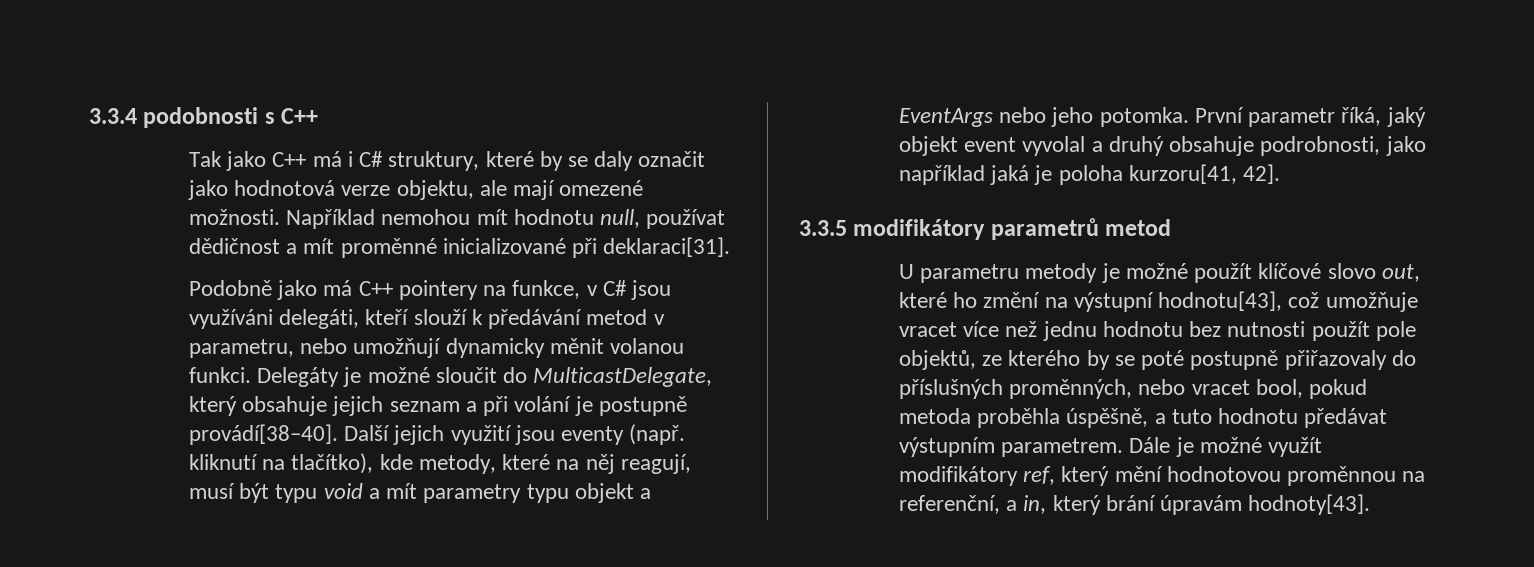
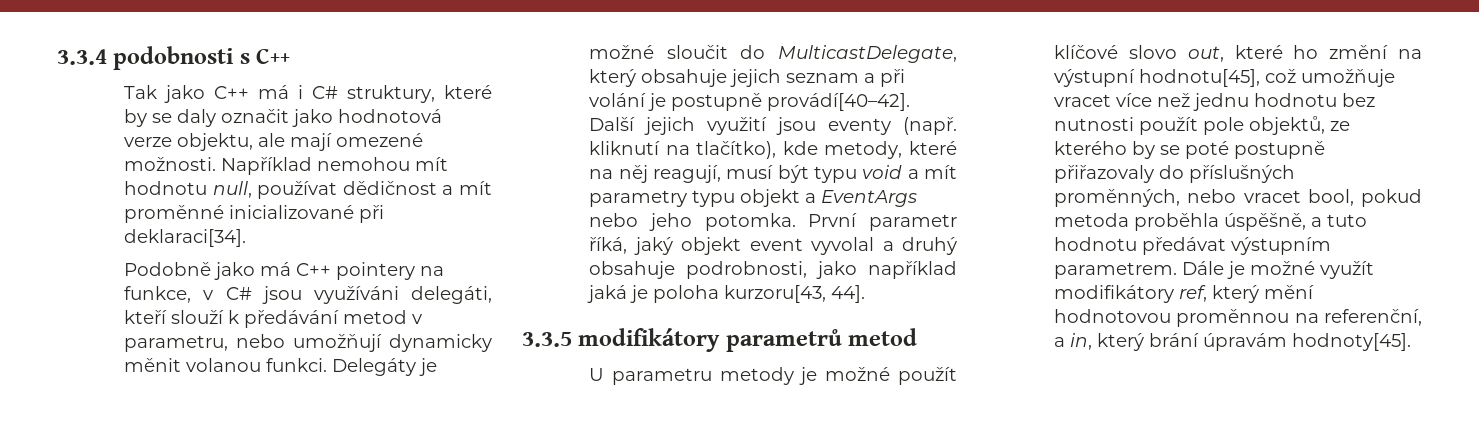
- Například nemohou mít hodnotu null, používat dědičnost a mít proměnné inicializované při deklaraci[31].
+ Například nemohou mít hodnotu null, používat dědičnost a mít proměnné inicializované při deklaraci[34].
- Delegáty je možné sloučit do MulticastDelegate, který obsahuje jejich seznam a při volání je postupně provádí[38–40].
+ Delegáty je možné sloučit do MulticastDelegate, který obsahuje jejich seznam a při volání je postupně provádí[40–42].
- První parametr říká, jaký objekt event vyvolal a druhý obsahuje podrobnosti, jako například jaká je poloha kurzoru[41, 42].
+ První parametr říká, jaký objekt event vyvolal a druhý obsahuje podrobnosti, jako například jaká je poloha kurzoru[43, 44].
- U parametru metody je možné použít klíčové slovo out, které ho změní na výstupní hodnotu[43], což umožňuje vracet více než jednu hodnotu bez nutnosti použít pole objektů, ze kterého by se poté postupně přiřazovaly do příslušných proměnných, nebo vracet bool, pokud metoda proběhla úspěšně, a tuto hodnotu předávat výstupním parametrem.
+ U parametru metody je možné použít klíčové slovo out, které ho změní na výstupní hodnotu[45], což umožňuje vracet více než jednu hodnotu bez nutnosti použít pole objektů, ze kterého by se poté postupně přiřazovaly do příslušných proměnných, nebo vracet bool, pokud metoda proběhla úspěšně, a tuto hodnotu předávat výstupním parametrem.
- Dále je možné využít modifikátory ref, který mění hodnotovou proměnnou na referenční, a in, který brání úpravám hodnoty[43].
+ Dále je možné využít modifikátory ref, který mění hodnotovou proměnnou na referenční, a in, který brání úpravám hodnoty[45].

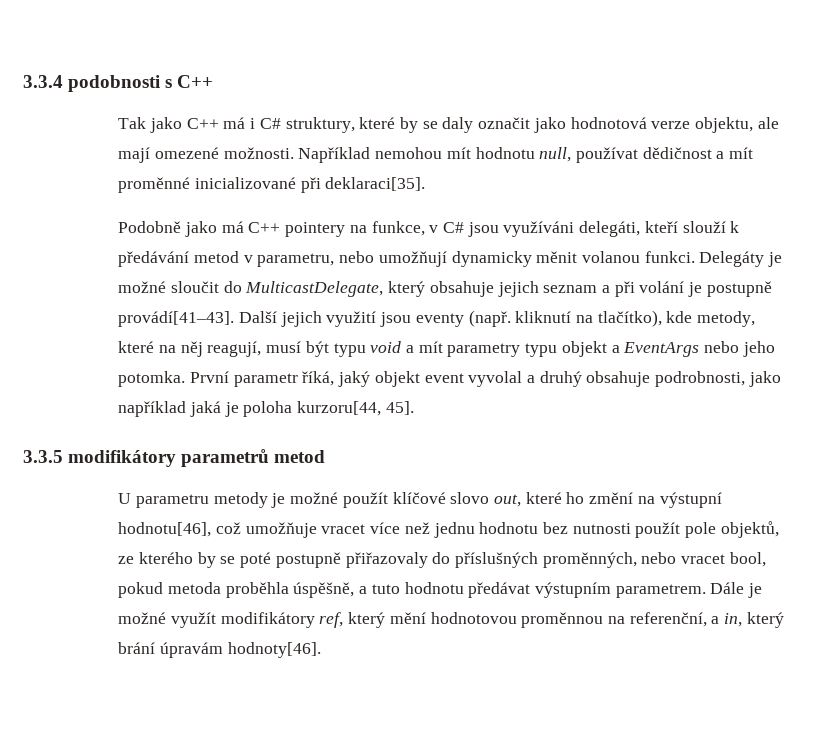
- Například nemohou mít hodnotu null, používat dědičnost a mít proměnné inicializované při deklaraci[34].
+ Například nemohou mít hodnotu null, používat dědičnost a mít proměnné inicializované při deklaraci[35].
- Delegáty je možné sloučit do MulticastDelegate, který obsahuje jejich seznam a při volání je postupně provádí[40–42].
+ Delegáty je možné sloučit do MulticastDelegate, který obsahuje jejich seznam a při volání je postupně provádí[41–43].
- První parametr říká, jaký objekt event vyvolal a druhý obsahuje podrobnosti, jako například jaká je poloha kurzoru[43, 44].
+ První parametr říká, jaký objekt event vyvolal a druhý obsahuje podrobnosti, jako například jaká je poloha kurzoru[44, 45].
- U parametru metody je možné použít klíčové slovo out, které ho změní na výstupní hodnotu[45], což umožňuje vracet více než jednu hodnotu bez nutnosti použít pole objektů, ze kterého by se poté postupně přiřazovaly do příslušných proměnných, nebo vracet bool, pokud metoda proběhla úspěšně, a tuto hodnotu předávat výstupním parametrem.
+ U parametru metody je možné použít klíčové slovo out, které ho změní na výstupní hodnotu[46], což umožňuje vracet více než jednu hodnotu bez nutnosti použít pole objektů, ze kterého by se poté postupně přiřazovaly do příslušných proměnných, nebo vracet bool, pokud metoda proběhla úspěšně, a tuto hodnotu předávat výstupním parametrem.
- Dále je možné využít modifikátory ref, který mění hodnotovou proměnnou na referenční, a in, který brání úpravám hodnoty[45].
+ Dále je možné využít modifikátory ref, který mění hodnotovou proměnnou na referenční, a in, který brání úpravám hodnoty[46].

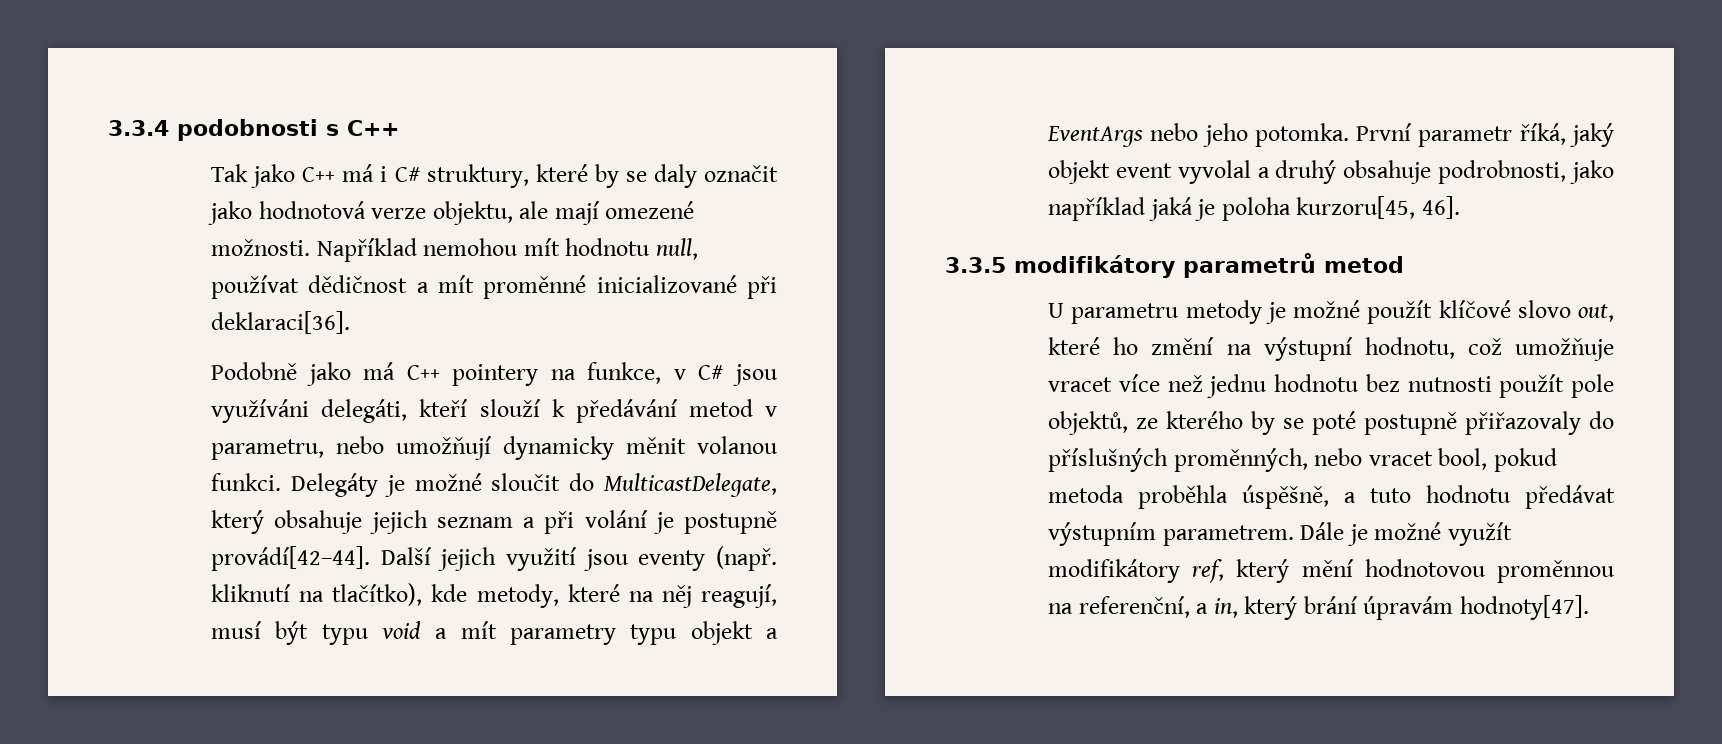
- Například nemohou mít hodnotu null, používat dědičnost a mít proměnné inicializované při deklaraci[35].
+ Například nemohou mít hodnotu null, používat dědičnost a mít proměnné inicializované při deklaraci[36].
- Delegáty je možné sloučit do MulticastDelegate, který obsahuje jejich seznam a při volání je postupně provádí[41–43].
+ Delegáty je možné sloučit do MulticastDelegate, který obsahuje jejich seznam a při volání je postupně provádí[42–44].
- První parametr říká, jaký objekt event vyvolal a druhý obsahuje podrobnosti, jako například jaká je poloha kurzoru[44, 45].
+ První parametr říká, jaký objekt event vyvolal a druhý obsahuje podrobnosti, jako například jaká je poloha kurzoru[45, 46].
- U parametru metody je možné použít klíčové slovo out, které ho změní na výstupní hodnotu[46], což umožňuje vracet více než jednu hodnotu bez nutnosti použít pole objektů, ze kterého by se poté postupně přiřazovaly do příslušných proměnných, nebo vracet bool, pokud metoda proběhla úspěšně, a tuto hodnotu předávat výstupním parametrem.
+ U parametru metody je možné použít klíčové slovo out, které ho změní na výstupní hodnotu, což umožňuje vracet více než jednu hodnotu bez nutnosti použít pole objektů, ze kterého by se poté postupně přiřazovaly do příslušných proměnných, nebo vracet bool, pokud metoda proběhla úspěšně, a tuto hodnotu předávat výstupním parametrem.
- Dále je možné využít modifikátory ref, který mění hodnotovou proměnnou na referenční, a in, který brání úpravám hodnoty[46].
+ Dále je možné využít modifikátory ref, který mění hodnotovou proměnnou na referenční, a in, který brání úpravám hodnoty[47].

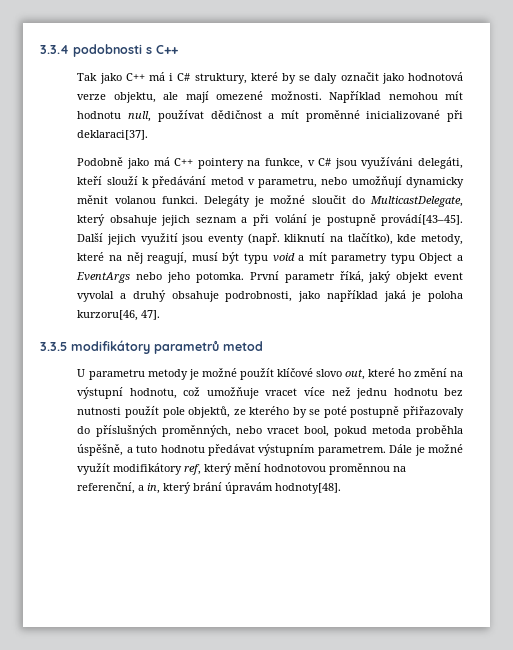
- Například nemohou mít hodnotu null, používat dědičnost a mít proměnné inicializované při deklaraci[36].
+ Například nemohou mít hodnotu null, používat dědičnost a mít proměnné inicializované při deklaraci[37].
- Delegáty je možné sloučit do MulticastDelegate, který obsahuje jejich seznam a při volání je postupně provádí[42–44].
+ Delegáty je možné sloučit do MulticastDelegate, který obsahuje jejich seznam a při volání je postupně provádí[43–45].
- Další jejich využití jsou eventy (např. kliknutí na tlačítko), kde metody, které na něj reagují, musí být typu void a mít parametry typu objekt a EventArgs nebo jeho potomka.
+ Další jejich využití jsou eventy (např. kliknutí na tlačítko), kde metody, které na něj reagují, musí být typu void a mít parametry typu Object a EventArgs nebo jeho potomka.
- První parametr říká, jaký objekt event vyvolal a druhý obsahuje podrobnosti, jako například jaká je poloha kurzoru[45, 46].
+ První parametr říká, jaký objekt event vyvolal a druhý obsahuje podrobnosti, jako například jaká je poloha kurzoru[46, 47].
- Dále je možné využít modifikátory ref, který mění hodnotovou proměnnou na referenční, a in, který brání úpravám hodnoty[47].
+ Dále je možné využít modifikátory ref, který mění hodnotovou proměnnou na referenční, a in, který brání úpravám hodnoty[48].

